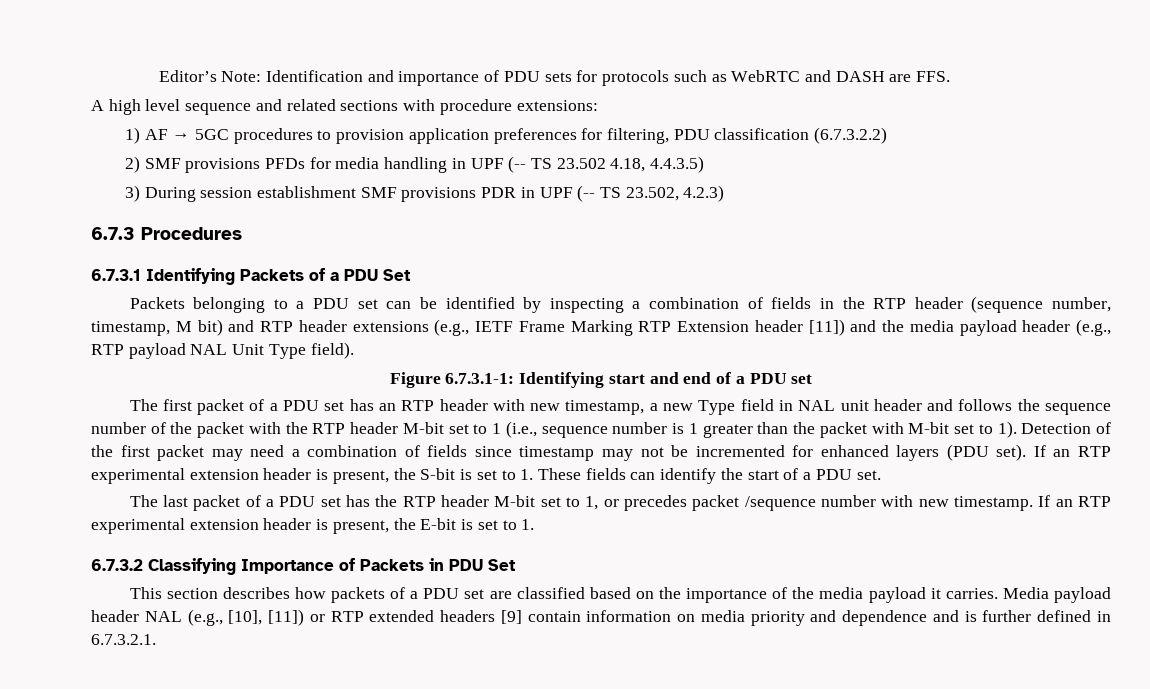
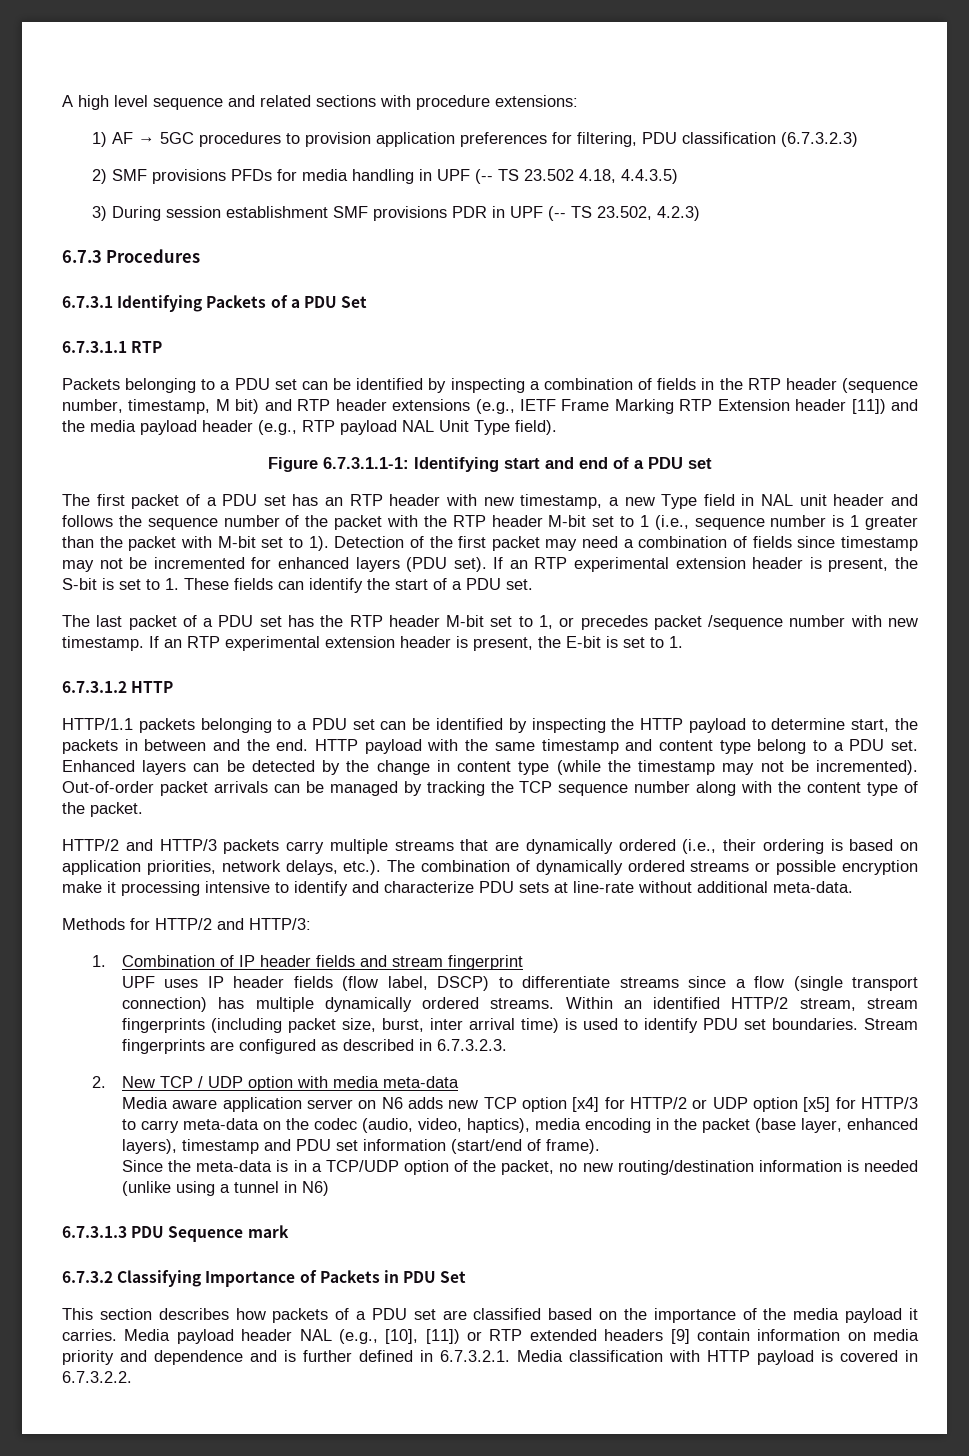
- Editor’s Note: Identification and importance of PDU sets for protocols such as WebRTC and DASH are FFS.
- 1) AF → 5GC procedures to provision application preferences for filtering, PDU classification (6.7.3.2.2)
+ 1) AF → 5GC procedures to provision application preferences for filtering, PDU classification (6.7.3.2.3)
+ 6.7.3.1.1 RTP
- Figure 6.7.3.1-1: Identifying start and end of a PDU set
+ Figure 6.7.3.1.1-1: Identifying start and end of a PDU set
+ 6.7.3.1.2 HTTP
+ HTTP/1.1 packets belonging to a PDU set can be identified by inspecting the HTTP payload to determine start, the packets in between and the end. HTTP payload with the same timestamp and content type belong to a PDU set. Enhanced layers can be detected by the change in content type (while the timestamp may not be incremented). Out-of-order packet arrivals can be managed by tracking the TCP sequence number along with the content type of the packet.
+ HTTP/2 and HTTP/3 packets carry multiple streams that are dynamically ordered (i.e., their ordering is based on application priorities, network delays, etc.). The combination of dynamically ordered streams or possible encryption make it processing intensive to identify and characterize PDU sets at line-rate without additional meta-data.
+ Methods for HTTP/2 and HTTP/3:
+ 1. Combination of IP header fields and stream fingerprint
+ UPF uses IP header fields (flow label, DSCP) to differentiate streams since a flow (single transport connection) has multiple dynamically ordered streams. Within an identified HTTP/2 stream, stream fingerprints (including packet size, burst, inter arrival time) is used to identify PDU set boundaries. Stream fingerprints are configured as described in 6.7.3.2.3.
+ 2. New TCP / UDP option with media meta-data
+ Media aware application server on N6 adds new TCP option [x4] for HTTP/2 or UDP option [x5] for HTTP/3 to carry meta-data on the codec (audio, video, haptics), media encoding in the packet (base layer, enhanced layers), timestamp and PDU set information (start/end of frame).
+ Since the meta-data is in a TCP/UDP option of the packet, no new routing/destination information is needed (unlike using a tunnel in N6)
+ 6.7.3.1.3 PDU Sequence mark
- Media payload header NAL (e.g., [10], [11]) or RTP extended headers [9] contain information on media priority and dependence and is further defined in 6.7.3.2.1.
+ Media payload header NAL (e.g., [10], [11]) or RTP extended headers [9] contain information on media priority and dependence and is further defined in 6.7.3.2.1. Media classification with HTTP payload is covered in 6.7.3.2.2.

